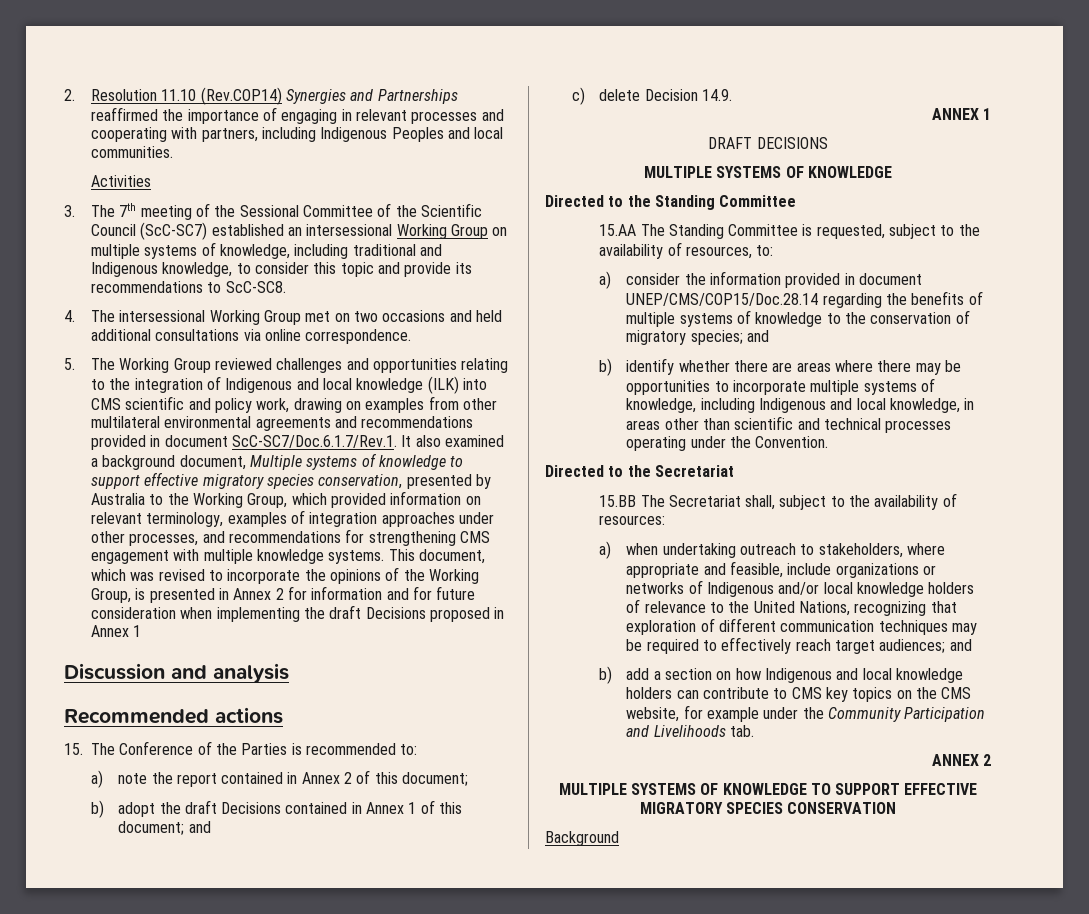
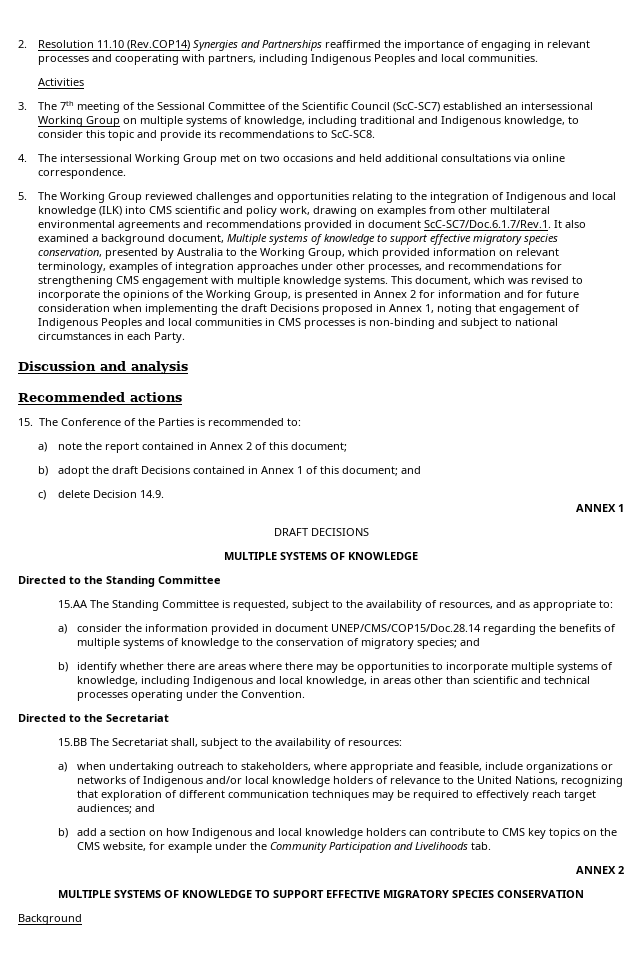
- This document, which was revised to incorporate the opinions of the Working Group, is presented in Annex 2 for information and for future consideration when implementing the draft Decisions proposed in Annex 1
+ This document, which was revised to incorporate the opinions of the Working Group, is presented in Annex 2 for information and for future consideration when implementing the draft Decisions proposed in Annex 1, noting that engagement of Indigenous Peoples and local communities in CMS processes is non-binding and subject to national circumstances in each Party.
- 15.AA The Standing Committee is requested, subject to the availability of resources, to:
+ 15.AA The Standing Committee is requested, subject to the availability of resources, and as appropriate to:

